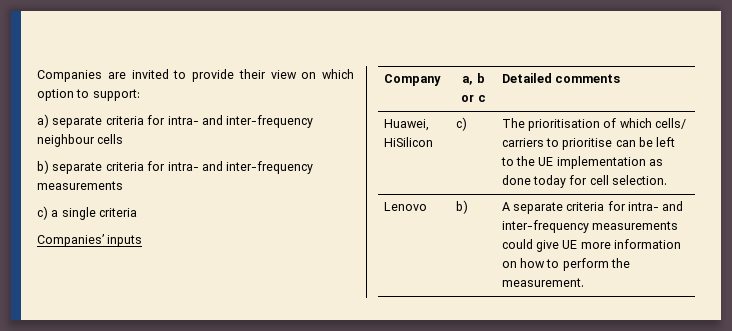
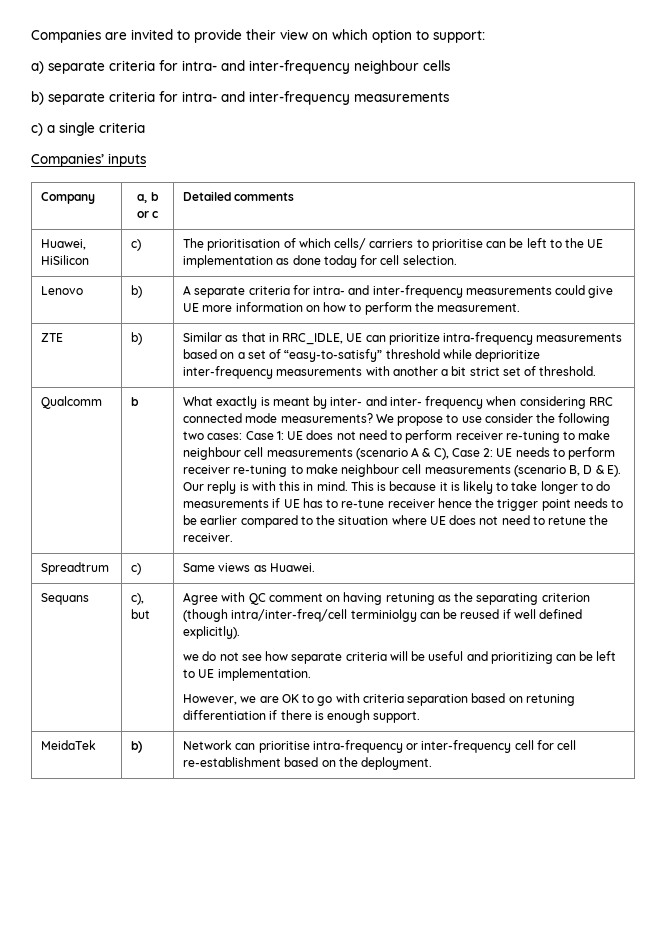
+ ZTE | b) | Similar as that in RRC_IDLE, UE can prioritize intra-frequency measurements based on a set of “easy-to-satisfy” threshold while deprioritize inter-frequency measurements with another a bit strict set of threshold.
+ Qualcomm | b | What exactly is meant by inter- and inter- frequency when considering RRC connected mode measurements? We propose to use consider the following two cases: Case 1: UE does not need to perform receiver re-tuning to make neighbour cell measurements (scenario A & C), Case 2: UE needs to perform receiver re-tuning to make neighbour cell measurements (scenario B, D & E). Our reply is with this in mind. This is because it is likely to take longer to do measurements if UE has to re-tune receiver hence the trigger point needs to be earlier compared to the situation where UE does not need to retune the receiver.
+ Spreadtrum | c) | Same views as Huawei.
+ Sequans | c), but | Agree with QC comment on having retuning as the separating criterion (though intra/inter-freq/cell terminiolgy can be reused if well defined explicitly).
+ we do not see how separate criteria will be useful and prioritizing can be left to UE implementation.
+ However, we are OK to go with criteria separation based on retuning differentiation if there is enough support.
+ MeidaTek | b) | Network can prioritise intra-frequency or inter-frequency cell for cell re-establishment based on the deployment.

